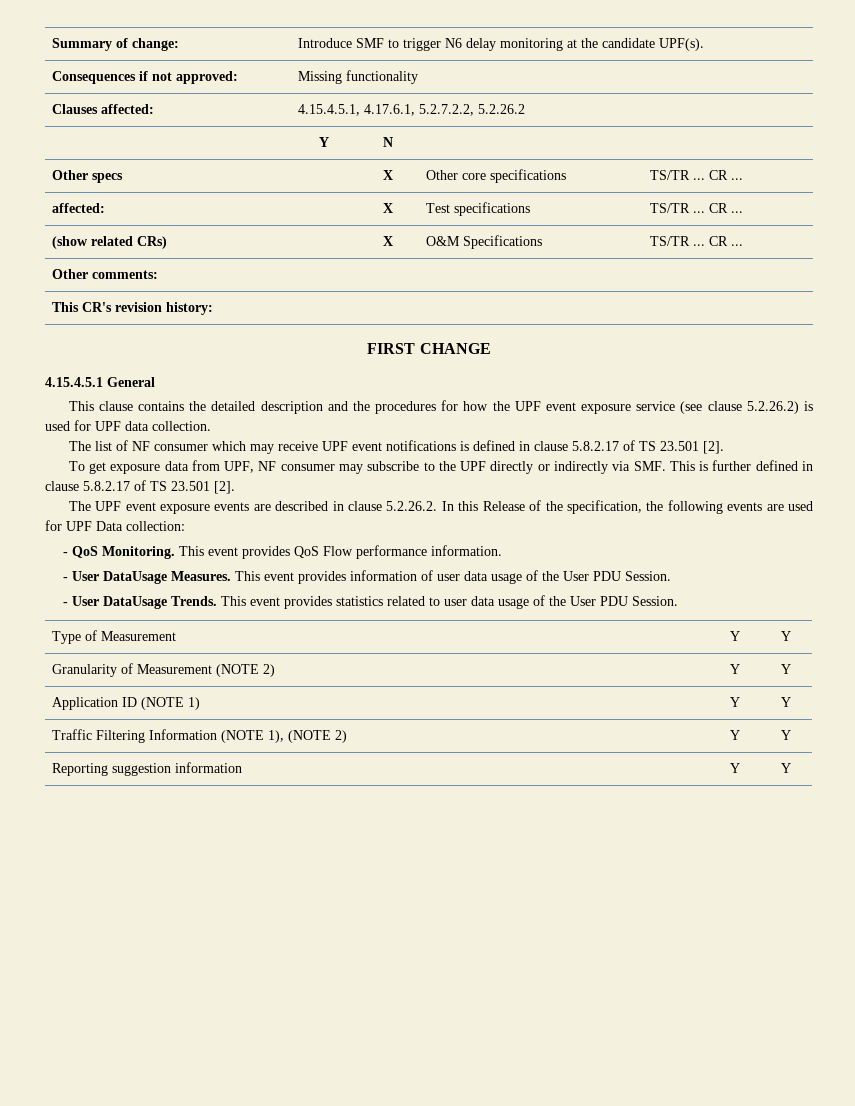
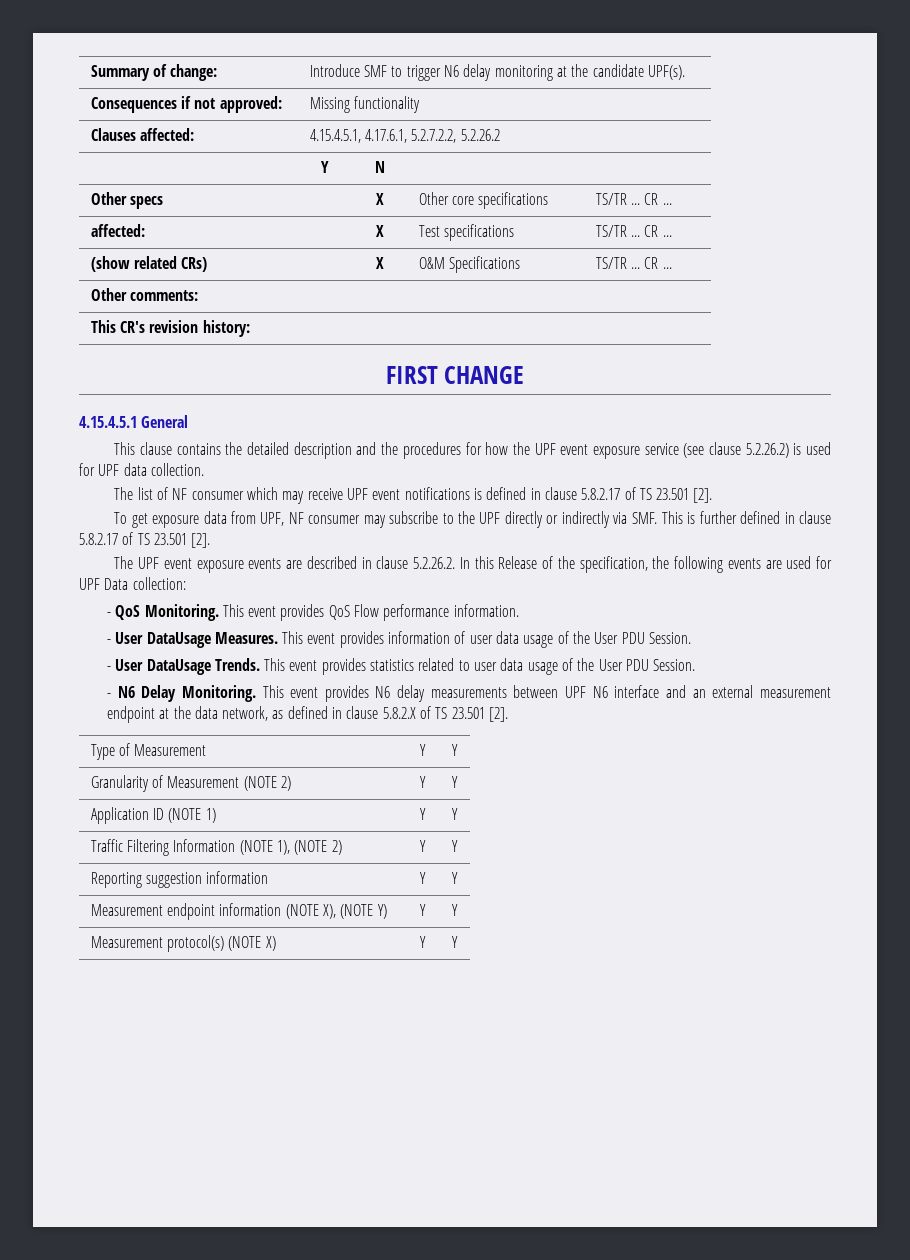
+ - N6 Delay Monitoring. This event provides N6 delay measurements between UPF N6 interface and an external measurement endpoint at the data network, as defined in clause 5.8.2.X of TS 23.501 [2].
+ Measurement endpoint information (NOTE X), (NOTE Y) | Y | Y
+ Measurement protocol(s) (NOTE X) | Y | Y

